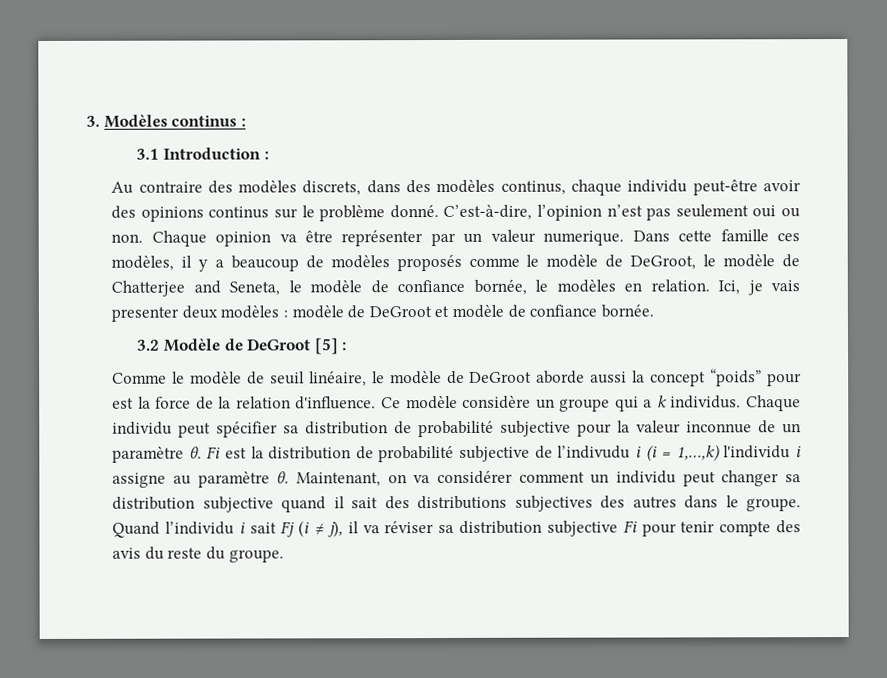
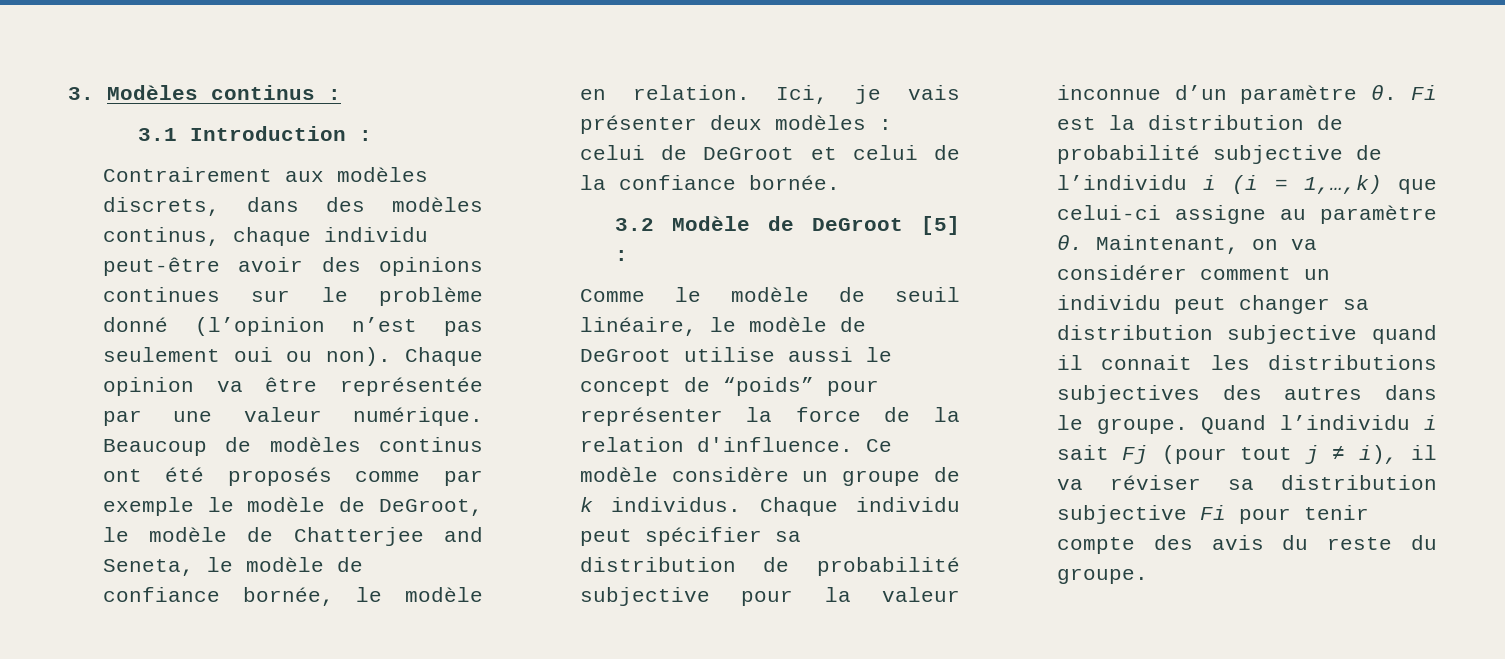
- Au contraire des modèles discrets, dans des modèles continus, chaque individu peut-être avoir des opinions continus sur le problème donné. C’est-à-dire, l’opinion n’est pas seulement oui ou non.
+ Contrairement aux modèles discrets, dans des modèles continus, chaque individu peut-être avoir des opinions continues sur le problème donné (l’opinion n’est pas seulement oui ou non).
- Chaque opinion va être représenter par un valeur numerique. Dans cette famille ces modèles, il y a beaucoup de modèles proposés comme le modèle de DeGroot, le modèle de Chatterjee and Seneta, le modèle de confiance bornée, le modèles en relation.
+ Chaque opinion va être représentée par une valeur numérique. Beaucoup de modèles continus ont été proposés comme par exemple le modèle de DeGroot, le modèle de Chatterjee and Seneta, le modèle de confiance bornée, le modèle en relation.
- Ici, je vais presenter deux modèles : modèle de DeGroot et modèle de confiance bornée.
+ Ici, je vais présenter deux modèles : celui de DeGroot et celui de la confiance bornée.
- Comme le modèle de seuil linéaire, le modèle de DeGroot aborde aussi la concept “poids” pour est la force de la relation d'influence.
+ Comme le modèle de seuil linéaire, le modèle de DeGroot utilise aussi le concept de “poids” pour représenter la force de la relation d'influence.
- Ce modèle considère un groupe qui a k individus.
+ Ce modèle considère un groupe de k individus.
- Chaque individu peut spécifier sa distribution de probabilité subjective pour la valeur inconnue de un paramètre θ.
+ Chaque individu peut spécifier sa distribution de probabilité subjective pour la valeur inconnue d’un paramètre θ.
- Fi est la distribution de probabilité subjective de l’indivudu i (i = 1,…,k) l'individu i assigne au paramètre θ.
+ Fi est la distribution de probabilité subjective de l’individu i (i = 1,…,k) que celui-ci assigne au paramètre θ.
- Maintenant, on va considérer comment un individu peut changer sa distribution subjective quand il sait des distributions subjectives des autres dans le groupe.
+ Maintenant, on va considérer comment un individu peut changer sa distribution subjective quand il connait les distributions subjectives des autres dans le groupe.
- Quand l’individu i sait Fj (i ≠ j), il va réviser sa distribution subjective Fi pour tenir compte des avis du reste du groupe.
+ Quand l’individu i sait Fj (pour tout j ≠ i), il va réviser sa distribution subjective Fi pour tenir compte des avis du reste du groupe.

